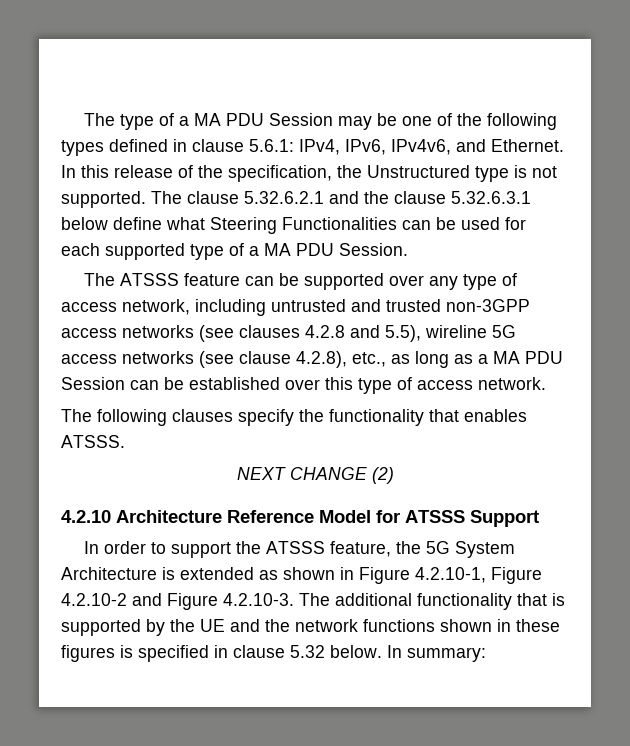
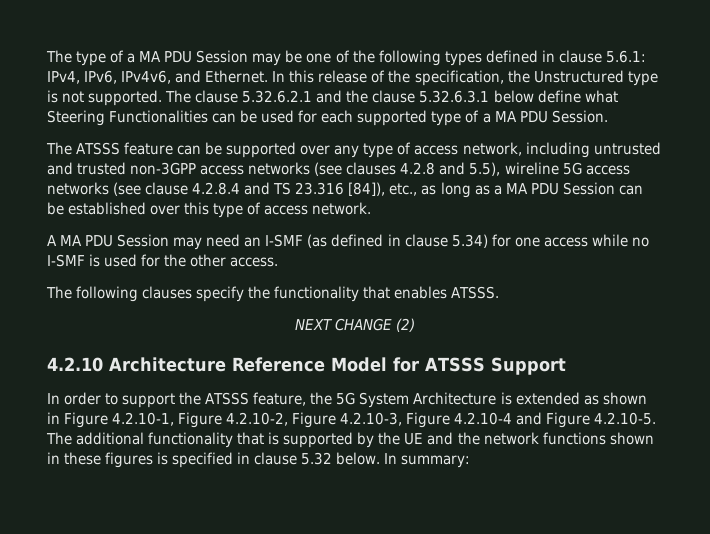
- The ATSSS feature can be supported over any type of access network, including untrusted and trusted non-3GPP access networks (see clauses 4.2.8 and 5.5), wireline 5G access networks (see clause 4.2.8), etc., as long as a MA PDU Session can be established over this type of access network.
+ The ATSSS feature can be supported over any type of access network, including untrusted and trusted non-3GPP access networks (see clauses 4.2.8 and 5.5), wireline 5G access networks (see clause 4.2.8.4 and TS 23.316 [84]), etc., as long as a MA PDU Session can be established over this type of access network.
+ A MA PDU Session may need an I-SMF (as defined in clause 5.34) for one access while no I-SMF is used for the other access.
- In order to support the ATSSS feature, the 5G System Architecture is extended as shown in Figure 4.2.10-1, Figure 4.2.10-2 and Figure 4.2.10-3. The additional functionality that is supported by the UE and the network functions shown in these figures is specified in clause 5.32 below.
+ In order to support the ATSSS feature, the 5G System Architecture is extended as shown in Figure 4.2.10-1, Figure 4.2.10-2, Figure 4.2.10-3, Figure 4.2.10-4 and Figure 4.2.10-5. The additional functionality that is supported by the UE and the network functions shown in these figures is specified in clause 5.32 below.

